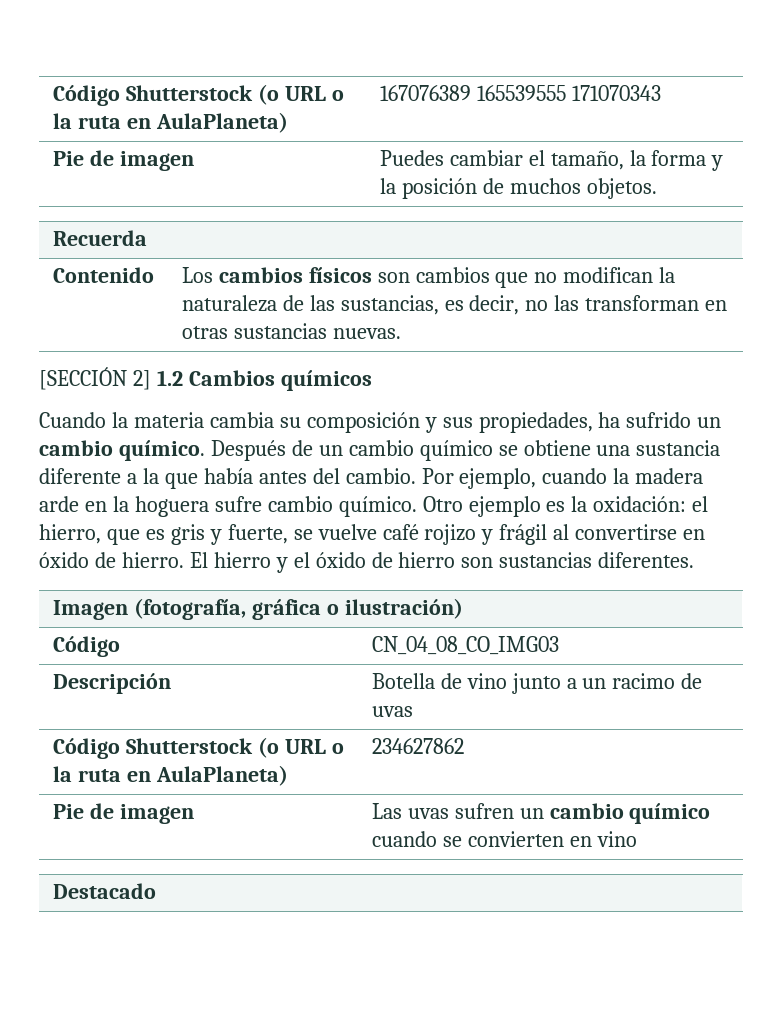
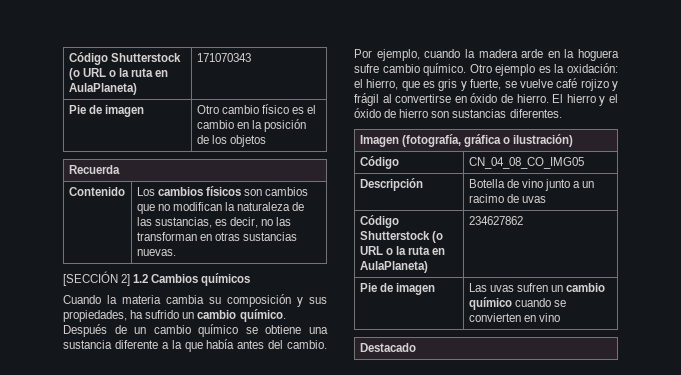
- Código Shutterstock (o URL o la ruta en AulaPlaneta) | 167076389 165539555 171070343
+ Código Shutterstock (o URL o la ruta en AulaPlaneta) | 171070343
- Pie de imagen | Puedes cambiar el tamaño, la forma y la posición de muchos objetos.
+ Pie de imagen | Otro cambio físico es el cambio en la posición de los objetos
- Código | CN_04_08_CO_IMG03
+ Código | CN_04_08_CO_IMG05

